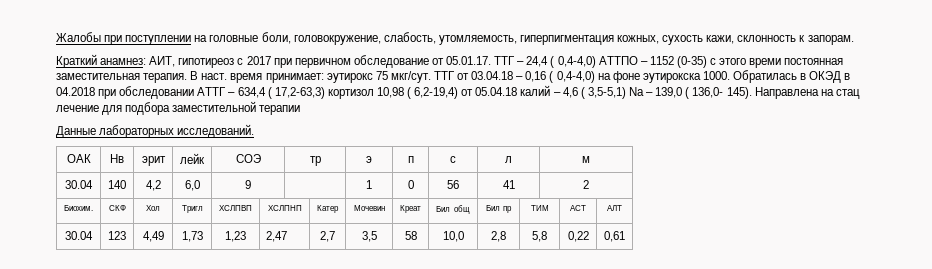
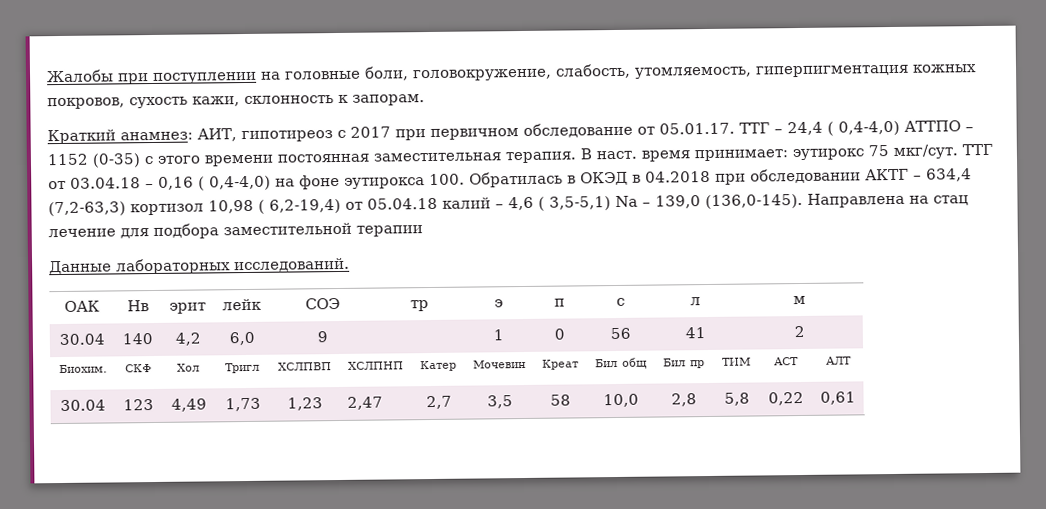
- Жалобы при поступлении на головные боли, головокружение, слабость, утомляемость, гиперпигментация кожных, сухость кажи, склонность к запорам.
+ Жалобы при поступлении на головные боли, головокружение, слабость, утомляемость, гиперпигментация кожных покровов, сухость кажи, склонность к запорам.
- Краткий анамнез: АИТ, гипотиреоз с 2017 при первичном обследование от 05.01.17. ТТГ – 24,4 ( 0,4-4,0) АТТПО – 1152 (0-35) с этого времи постоянная заместительная терапия.
+ Краткий анамнез: АИТ, гипотиреоз с 2017 при первичном обследование от 05.01.17. ТТГ – 24,4 ( 0,4-4,0) АТТПО – 1152 (0-35) с этого времени постоянная заместительная терапия.
- ТТГ от 03.04.18 – 0,16 ( 0,4-4,0) на фоне эутирокска 1000. Обратилась в ОКЭД в 04.2018 при обследовании АТТГ – 634,4 ( 17,2-63,3) кортизол 10,98 ( 6,2-19,4) от 05.04.18 калий – 4,6 ( 3,5-5,1) Na – 139,0 ( 136,0- 145).
+ ТТГ от 03.04.18 – 0,16 ( 0,4-4,0) на фоне эутирокса 100. Обратилась в ОКЭД в 04.2018 при обследовании АКТГ – 634,4 (7,2-63,3) кортизол 10,98 ( 6,2-19,4) от 05.04.18 калий – 4,6 ( 3,5-5,1) Na – 139,0 (136,0-145).

